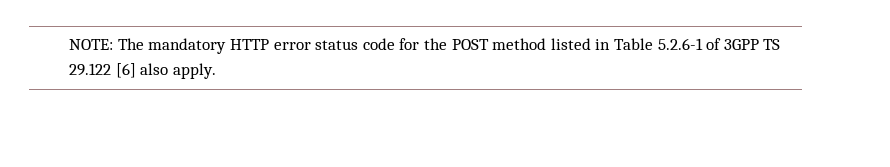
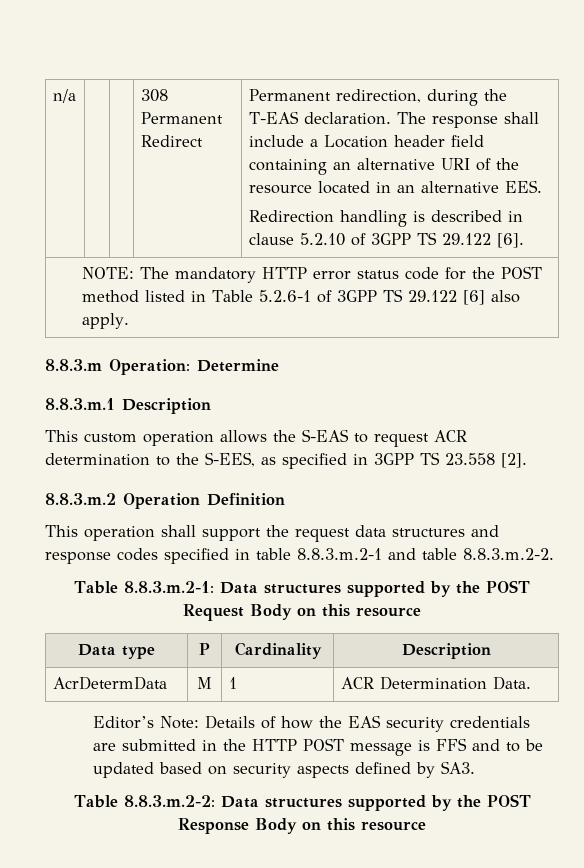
+ n/a | | | 308 Permanent Redirect | Permanent redirection, during the T-EAS declaration. The response shall include a Location header field containing an alternative URI of the resource located in an alternative EES.
+ Redirection handling is described in clause 5.2.10 of 3GPP TS 29.122 [6].
+ 8.8.3.m Operation: Determine
+ 8.8.3.m.1 Description
+ This custom operation allows the S-EAS to request ACR determination to the S-EES, as specified in 3GPP TS 23.558 [2].
+ 8.8.3.m.2 Operation Definition
+ This operation shall support the request data structures and response codes specified in table 8.8.3.m.2-1 and table 8.8.3.m.2-2.
+ Table 8.8.3.m.2-1: Data structures supported by the POST Request Body on this resource
+ Data type | P | Cardinality | Description
+ AcrDetermData | M | 1 | ACR Determination Data.
+ Editor’s Note: Details of how the EAS security credentials are submitted in the HTTP POST message is FFS and to be updated based on security aspects defined by SA3.
+ Table 8.8.3.m.2-2: Data structures supported by the POST Response Body on this resource

